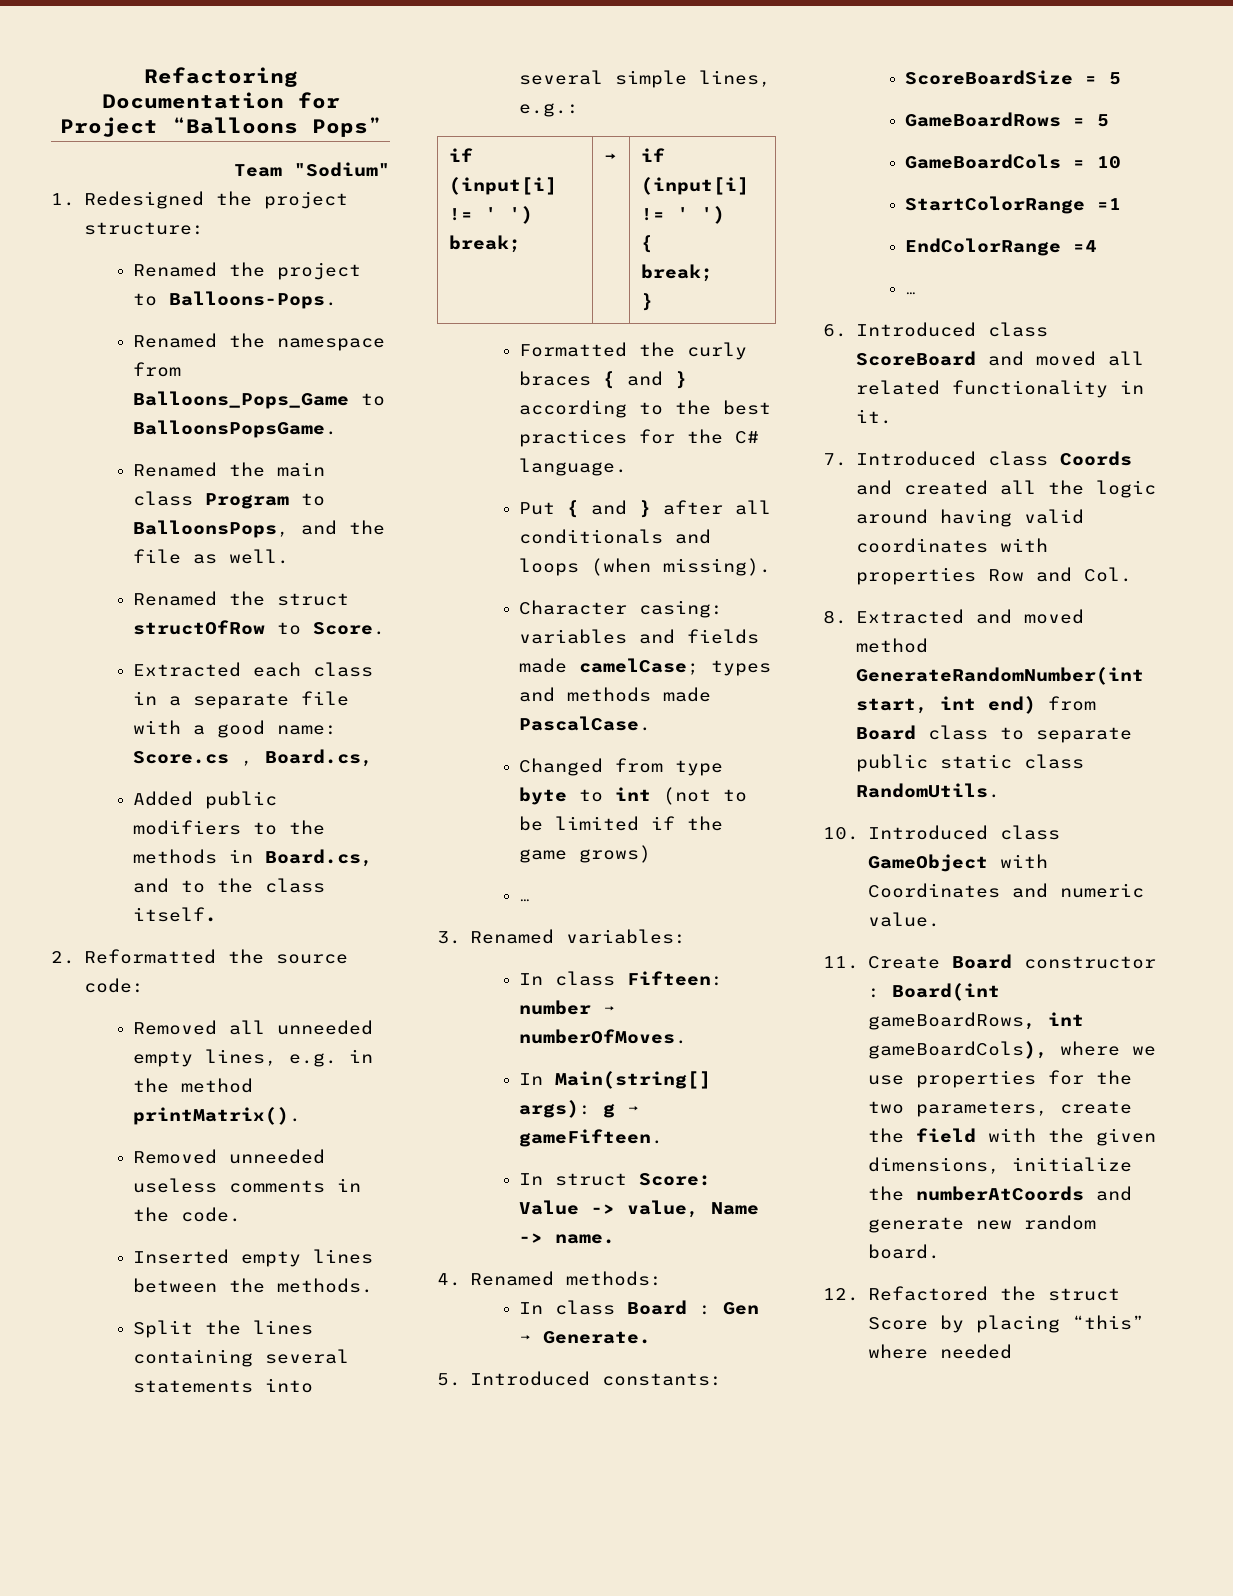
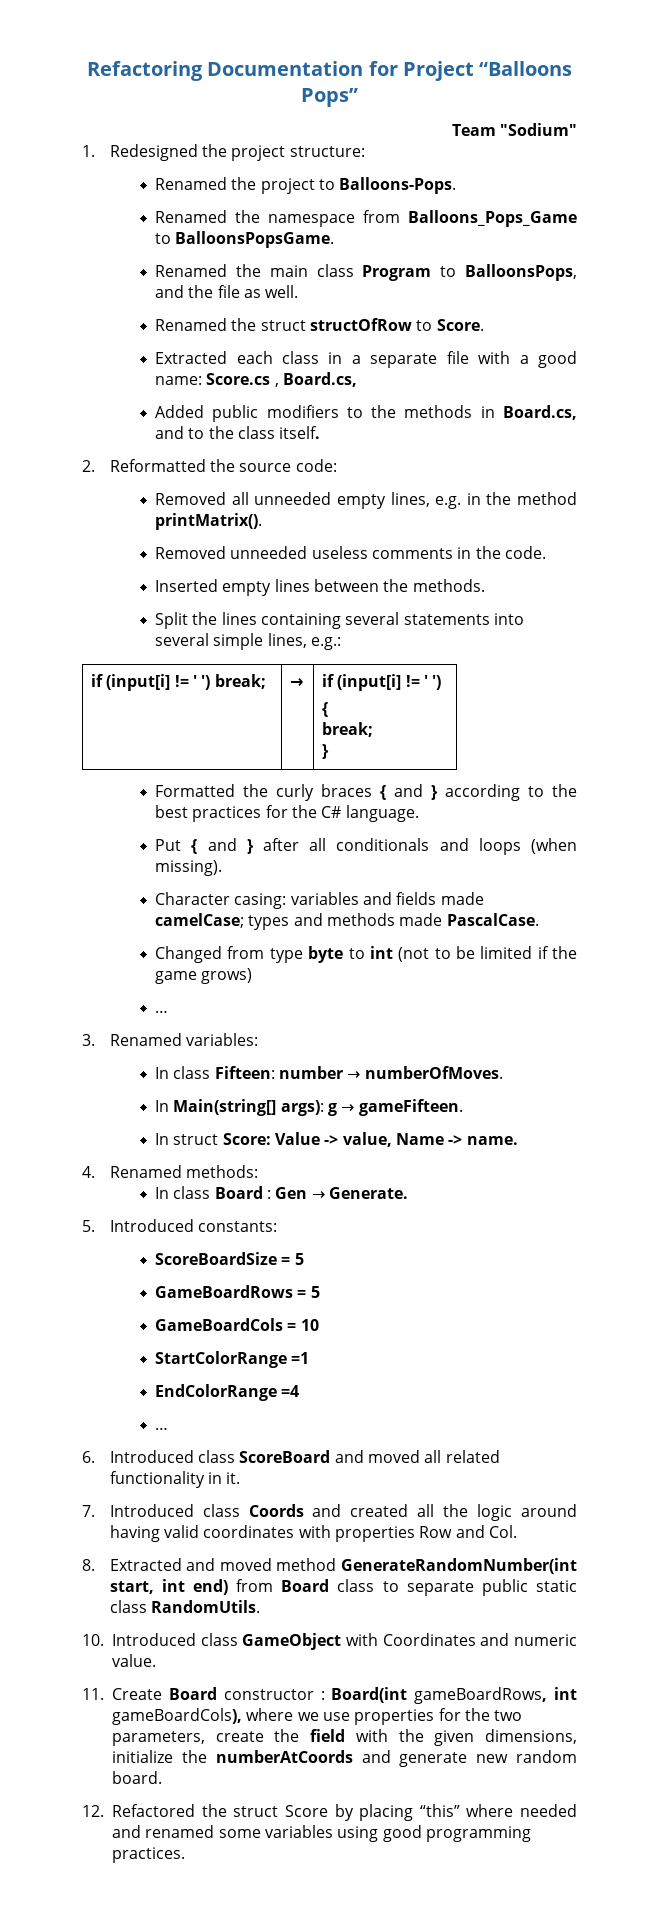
- 12. Refactored the struct Score by placing “this” where needed
+ 12. Refactored the struct Score by placing “this” where needed and renamed some variables using good programming practices.

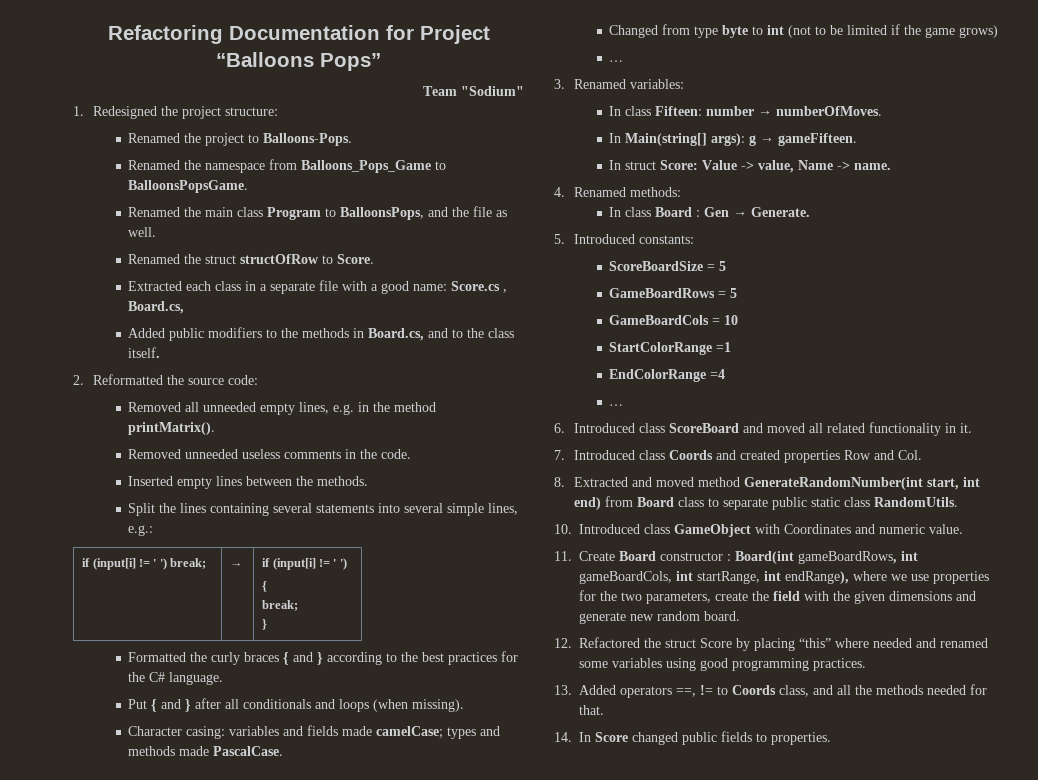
- 7. Introduced class Coords and created all the logic around having valid coordinates with properties Row and Col.
+ 7. Introduced class Coords and created properties Row and Col.
- 11. Create Board constructor : Board(int gameBoardRows, int gameBoardCols), where we use properties for the two parameters, create the field with the given dimensions, initialize the numberAtCoords and generate new random board.
+ 11. Create Board constructor : Board(int gameBoardRows, int gameBoardCols, int startRange, int endRange), where we use properties for the two parameters, create the field with the given dimensions and generate new random board.
+ 13. Added operators ==, != to Coords class, and all the methods needed for that.
+ 14. In Score changed public fields to properties.

